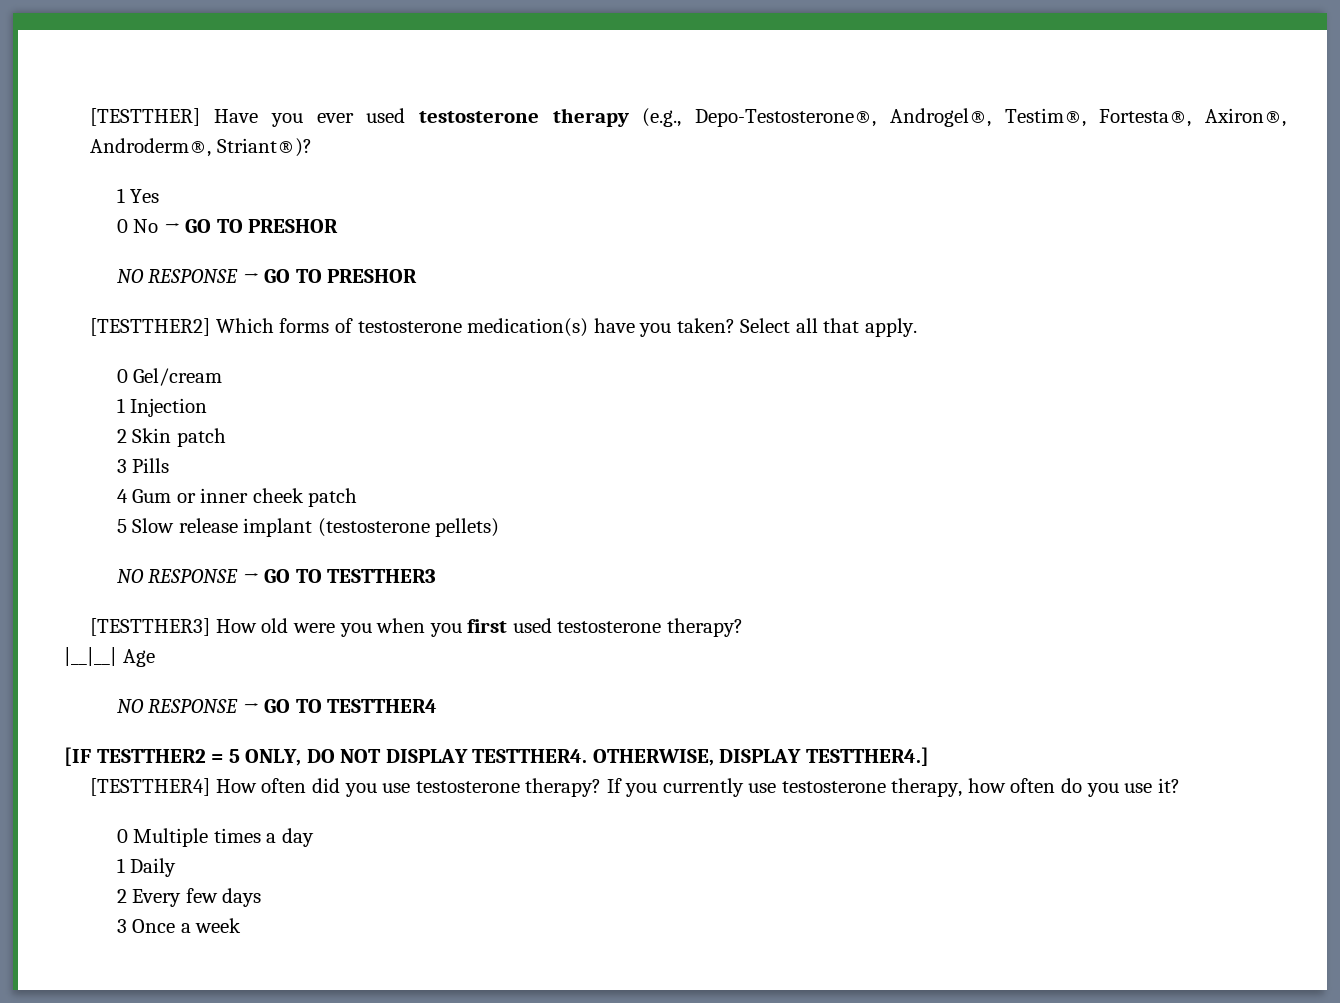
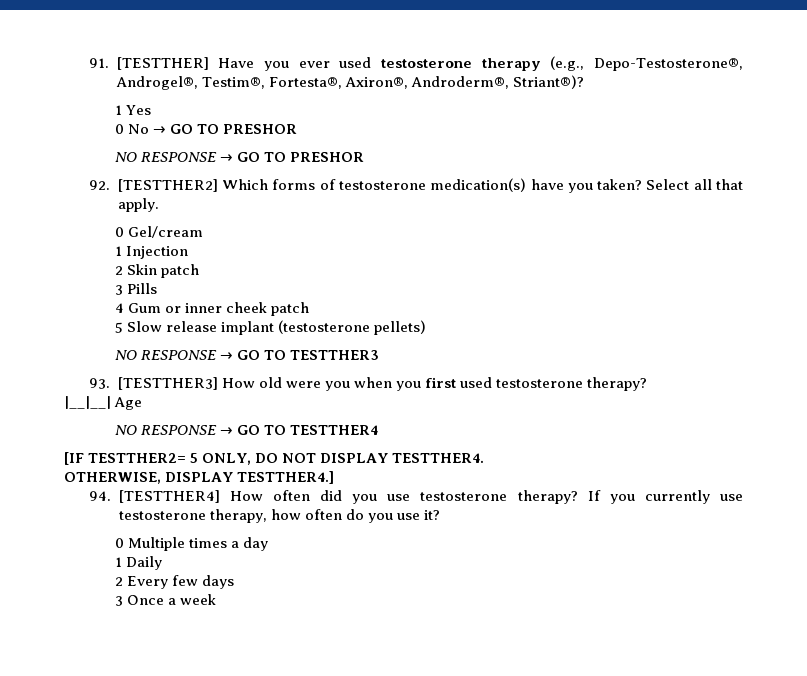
- [TESTTHER] Have you ever used testosterone therapy (e.g., Depo-Testosterone®, Androgel®, Testim®, Fortesta®, Axiron®, Androderm®, Striant®)?
+ 91. [TESTTHER] Have you ever used testosterone therapy (e.g., Depo-Testosterone®, Androgel®, Testim®, Fortesta®, Axiron®, Androderm®, Striant®)?
- [TESTTHER2] Which forms of testosterone medication(s) have you taken?
+ 92. [TESTTHER2] Which forms of testosterone medication(s) have you taken?
- [TESTTHER3] How old were you when you first used testosterone therapy?
+ 93. [TESTTHER3] How old were you when you first used testosterone therapy?
- [IF TESTTHER2 = 5 ONLY, DO NOT DISPLAY TESTTHER4. OTHERWISE, DISPLAY TESTTHER4.]
+ [IF TESTTHER2= 5 ONLY, DO NOT DISPLAY TESTTHER4.
+ OTHERWISE, DISPLAY TESTTHER4.]
- [TESTTHER4] How often did you use testosterone therapy?
+ 94. [TESTTHER4] How often did you use testosterone therapy?

